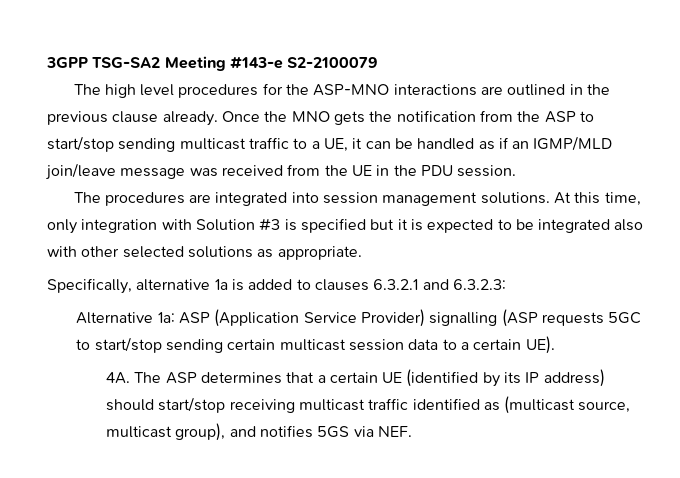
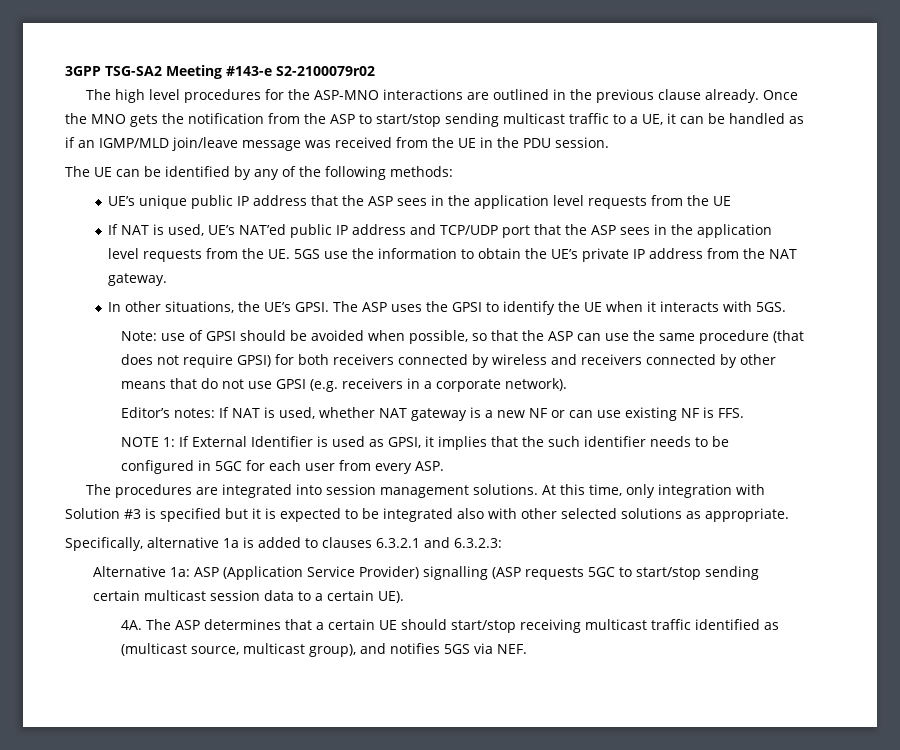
- 3GPP TSG-SA2 Meeting #143-e S2-2100079
+ 3GPP TSG-SA2 Meeting #143-e S2-2100079r02
+ The UE can be identified by any of the following methods:
+ UE’s unique public IP address that the ASP sees in the application level requests from the UE
+ If NAT is used, UE’s NAT’ed public IP address and TCP/UDP port that the ASP sees in the application level requests from the UE. 5GS use the information to obtain the UE’s private IP address from the NAT gateway.
+ In other situations, the UE’s GPSI. The ASP uses the GPSI to identify the UE when it interacts with 5GS.
+ Note: use of GPSI should be avoided when possible, so that the ASP can use the same procedure (that does not require GPSI) for both receivers connected by wireless and receivers connected by other means that do not use GPSI (e.g. receivers in a corporate network).
+ Editor’s notes: If NAT is used, whether NAT gateway is a new NF or can use existing NF is FFS.
+ NOTE 1: If External Identifier is used as GPSI, it implies that the such identifier needs to be configured in 5GC for each user from every ASP.
- The ASP determines that a certain UE (identified by its IP address) should start/stop receiving multicast traffic identified as (multicast source, multicast group), and notifies 5GS via NEF.
+ The ASP determines that a certain UE should start/stop receiving multicast traffic identified as (multicast source, multicast group), and notifies 5GS via NEF.

